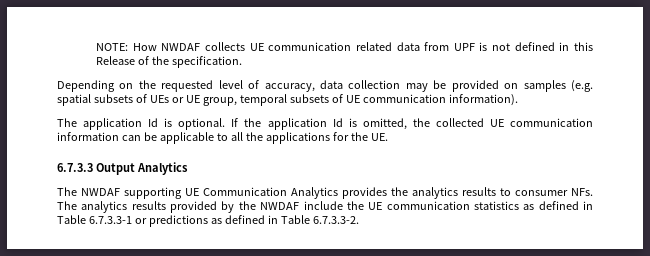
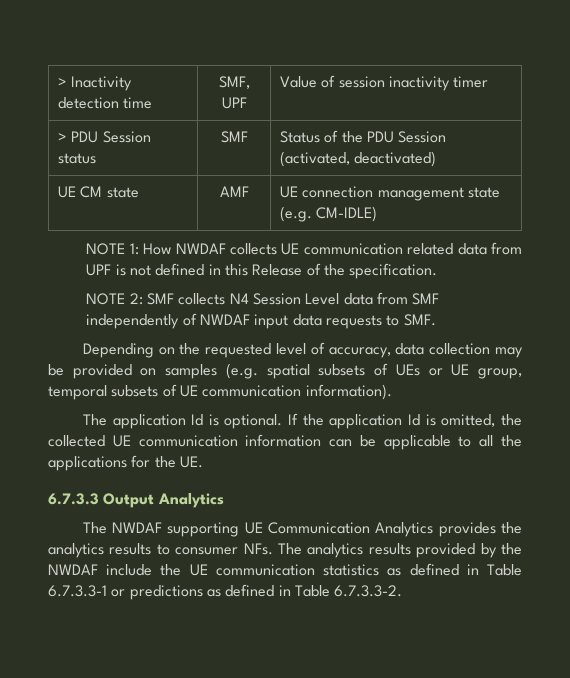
- NOTE: How NWDAF collects UE communication related data from UPF is not defined in this Release of the specification.
+ > Inactivity detection time | SMF, UPF | Value of session inactivity timer
+ > PDU Session status | SMF | Status of the PDU Session (activated, deactivated)
+ UE CM state | AMF | UE connection management state (e.g. CM-IDLE)
+ NOTE 1: How NWDAF collects UE communication related data from UPF is not defined in this Release of the specification.
+ NOTE 2: SMF collects N4 Session Level data from SMF independently of NWDAF input data requests to SMF.

